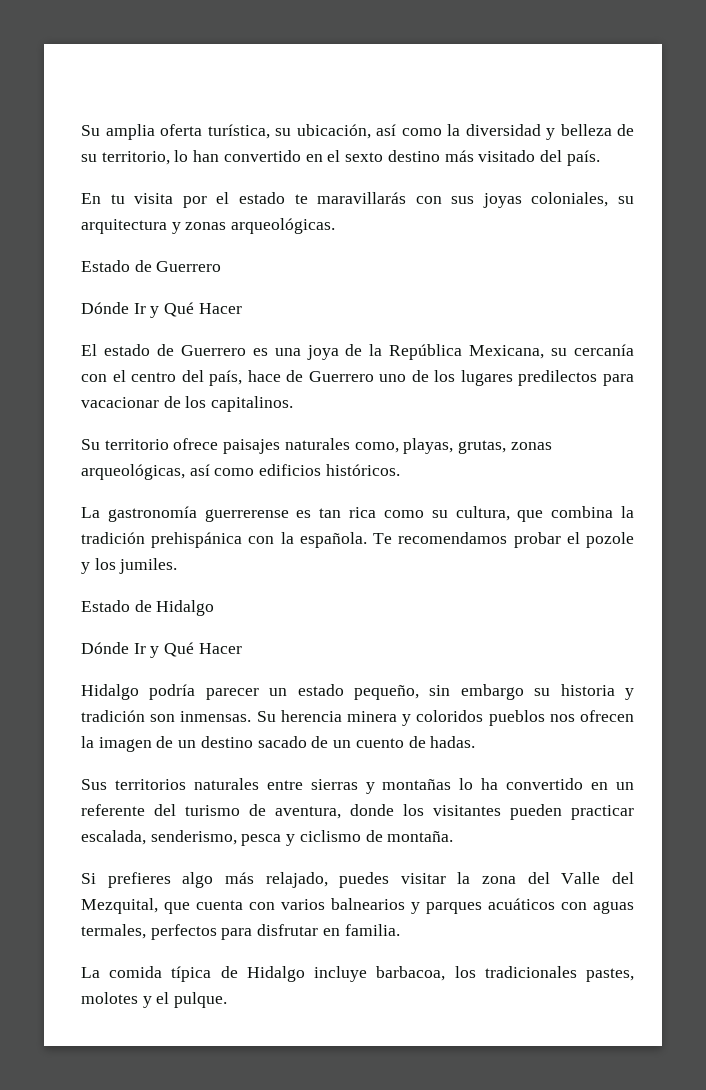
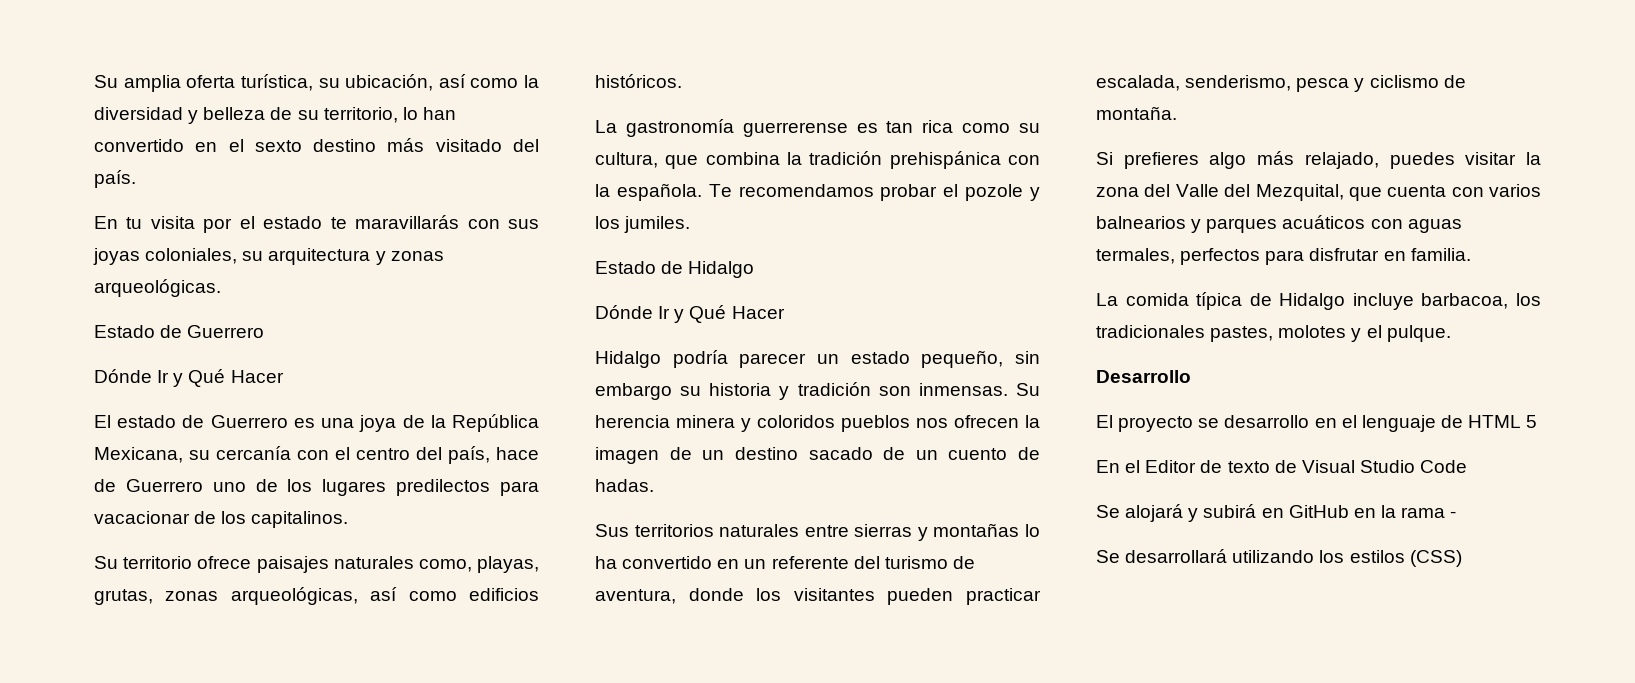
+ Desarrollo
+ El proyecto se desarrollo en el lenguaje de HTML 5
+ En el Editor de texto de Visual Studio Code
+ Se alojará y subirá en GitHub en la rama -
+ Se desarrollará utilizando los estilos (CSS)

